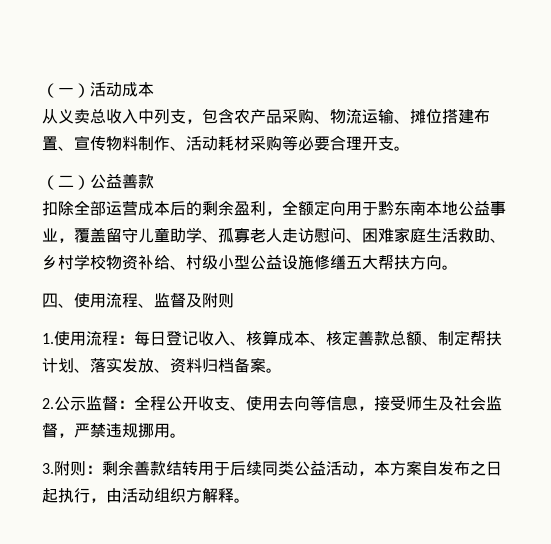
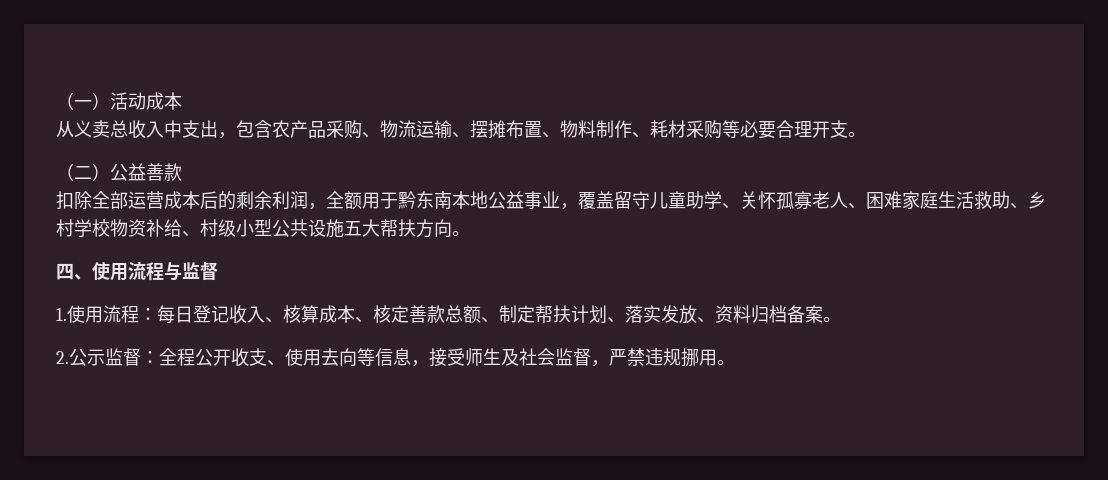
- 从义卖总收入中列支，包含农产品采购、物流运输、摊位搭建布置、宣传物料制作、活动耗材采购等必要合理开支。
+ 从义卖总收入中支出，包含农产品采购、物流运输、摆摊布置、物料制作、耗材采购等必要合理开支。
- 扣除全部运营成本后的剩余盈利，全额定向用于黔东南本地公益事业，覆盖留守儿童助学、孤寡老人走访慰问、困难家庭生活救助、乡村学校物资补给、村级小型公益设施修缮五大帮扶方向。
+ 扣除全部运营成本后的剩余利润，全额用于黔东南本地公益事业，覆盖留守儿童助学、关怀孤寡老人、困难家庭生活救助、乡村学校物资补给、村级小型公共设施五大帮扶方向。
- 四、使用流程、监督及附则
+ 四、使用流程与监督
- 3.附则：剩余善款结转用于后续同类公益活动，本方案自发布之日起执行，由活动组织方解释。

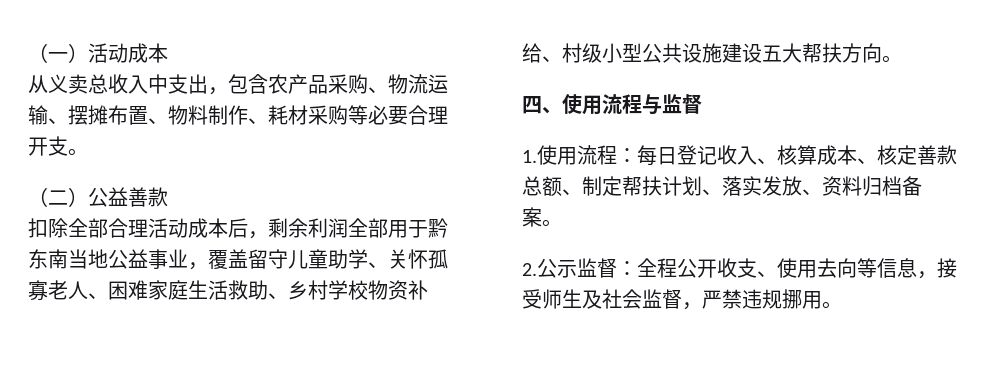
- 扣除全部运营成本后的剩余利润，全额用于黔东南本地公益事业，覆盖留守儿童助学、关怀孤寡老人、困难家庭生活救助、乡村学校物资补给、村级小型公共设施五大帮扶方向。
+ 扣除全部合理活动成本后，剩余利润全部用于黔东南当地公益事业，覆盖留守儿童助学、关怀孤寡老人、困难家庭生活救助、乡村学校物资补给、村级小型公共设施建设五大帮扶方向。

